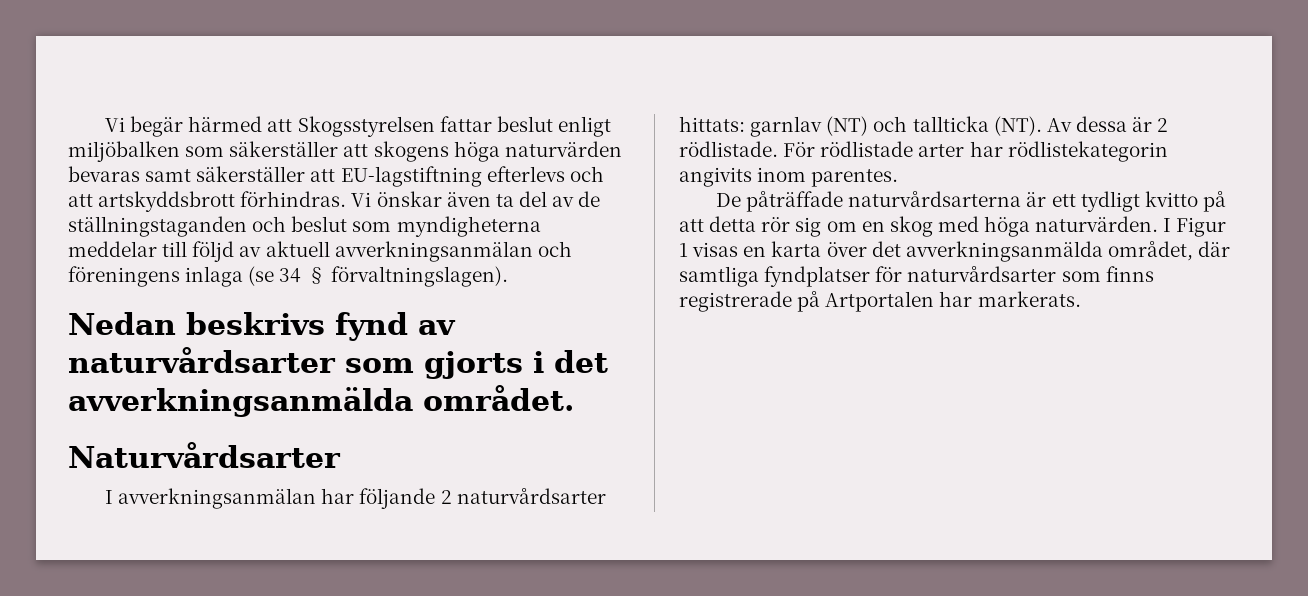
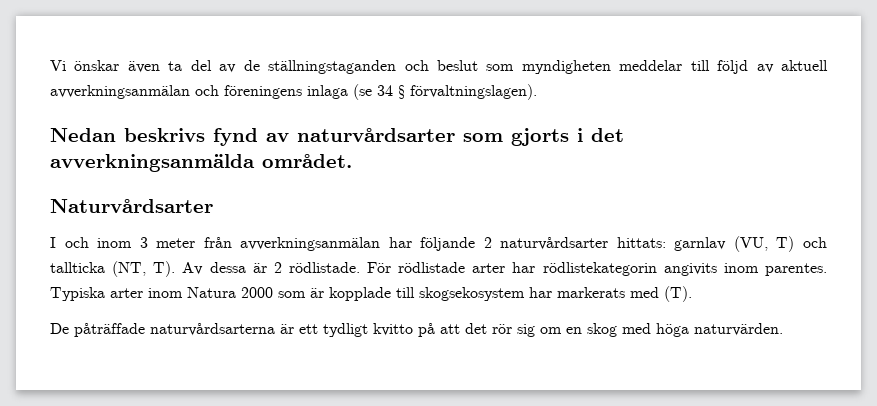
- Vi begär härmed att Skogsstyrelsen fattar beslut enligt miljöbalken som säkerställer att skogens höga naturvärden bevaras samt säkerställer att EU-lagstiftning efterlevs och att artskyddsbrott förhindras. Vi önskar även ta del av de ställningstaganden och beslut som myndigheterna meddelar till följd av aktuell avverkningsanmälan och föreningens inlaga (se 34 § förvaltningslagen).
+ Vi önskar även ta del av de ställningstaganden och beslut som myndigheten meddelar till följd av aktuell avverkningsanmälan och föreningens inlaga (se 34 § förvaltningslagen).
- I avverkningsanmälan har följande 2 naturvårdsarter hittats: garnlav (NT) och tallticka (NT). Av dessa är 2 rödlistade.
+ I och inom 3 meter från avverkningsanmälan har följande 2 naturvårdsarter hittats: garnlav (VU, T) och tallticka (NT, T). Av dessa är 2 rödlistade.
+ Typiska arter inom Natura 2000 som är kopplade till skogsekosystem har markerats med (T).
- De påträffade naturvårdsarterna är ett tydligt kvitto på att detta rör sig om en skog med höga naturvärden. I Figur 1 visas en karta över det avverkningsanmälda området, där samtliga fyndplatser för naturvårdsarter som finns registrerade på Artportalen har markerats.
+ De påträffade naturvårdsarterna är ett tydligt kvitto på att det rör sig om en skog med höga naturvärden.

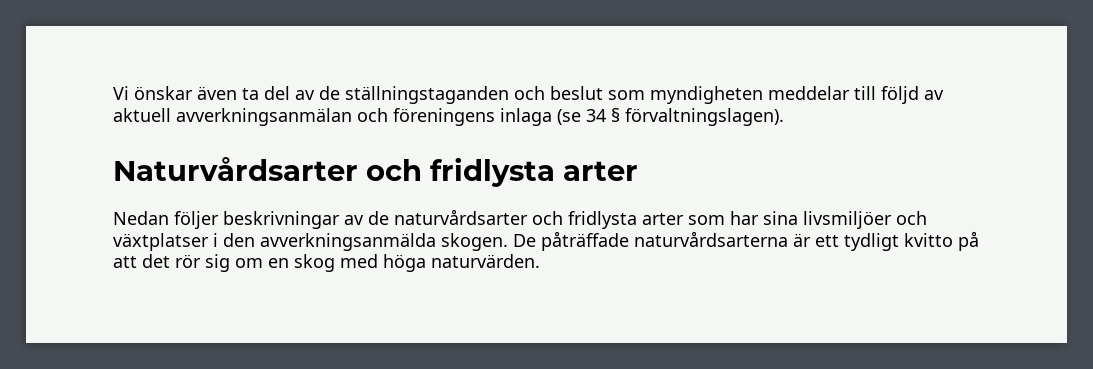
- Nedan beskrivs fynd av naturvårdsarter som gjorts i det avverkningsanmälda området.
- Naturvårdsarter
- I och inom 3 meter från avverkningsanmälan har följande 2 naturvårdsarter hittats: garnlav (VU, T) och tallticka (NT, T). Av dessa är 2 rödlistade. För rödlistade arter har rödlistekategorin angivits inom parentes. Typiska arter inom Natura 2000 som är kopplade till skogsekosystem har markerats med (T).
- De påträffade naturvårdsarterna är ett tydligt kvitto på att det rör sig om en skog med höga naturvärden.
+ Naturvårdsarter och fridlysta arter
+ Nedan följer beskrivningar av de naturvårdsarter och fridlysta arter som har sina livsmiljöer och växtplatser i den avverkningsanmälda skogen. De påträffade naturvårdsarterna är ett tydligt kvitto på att det rör sig om en skog med höga naturvärden.

